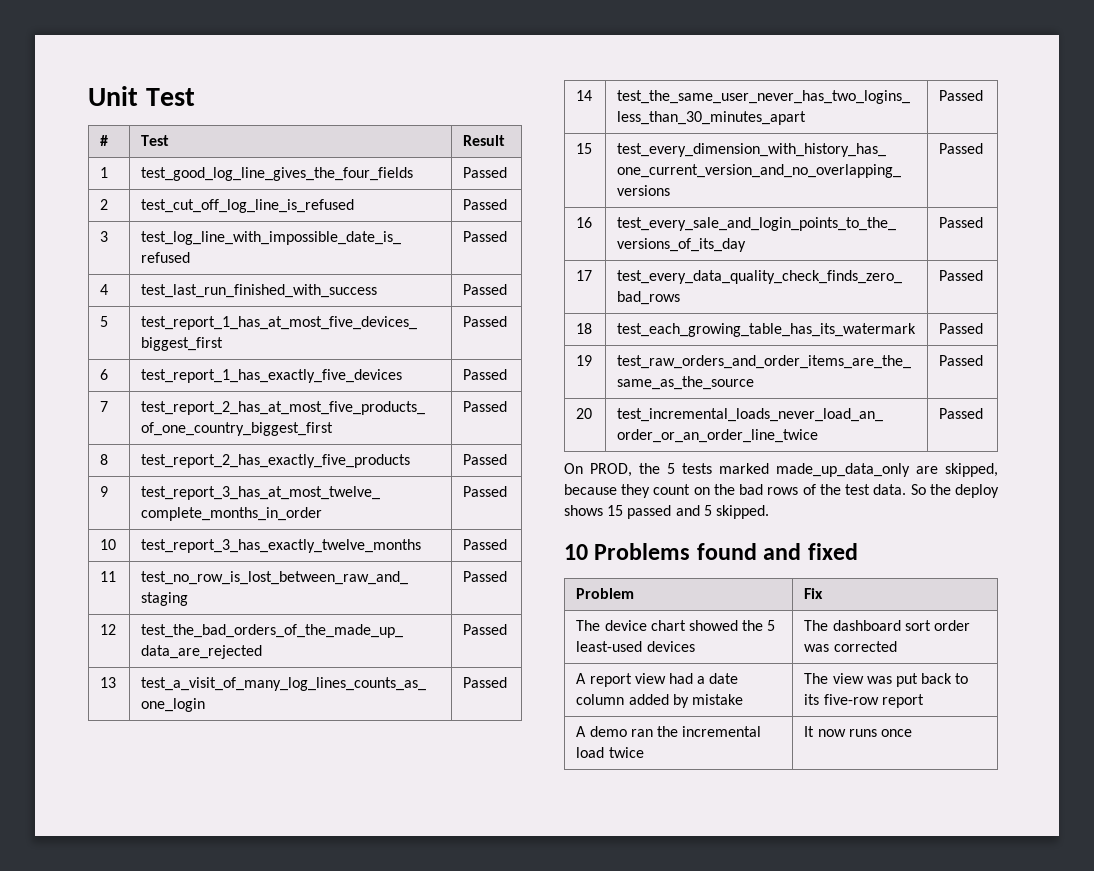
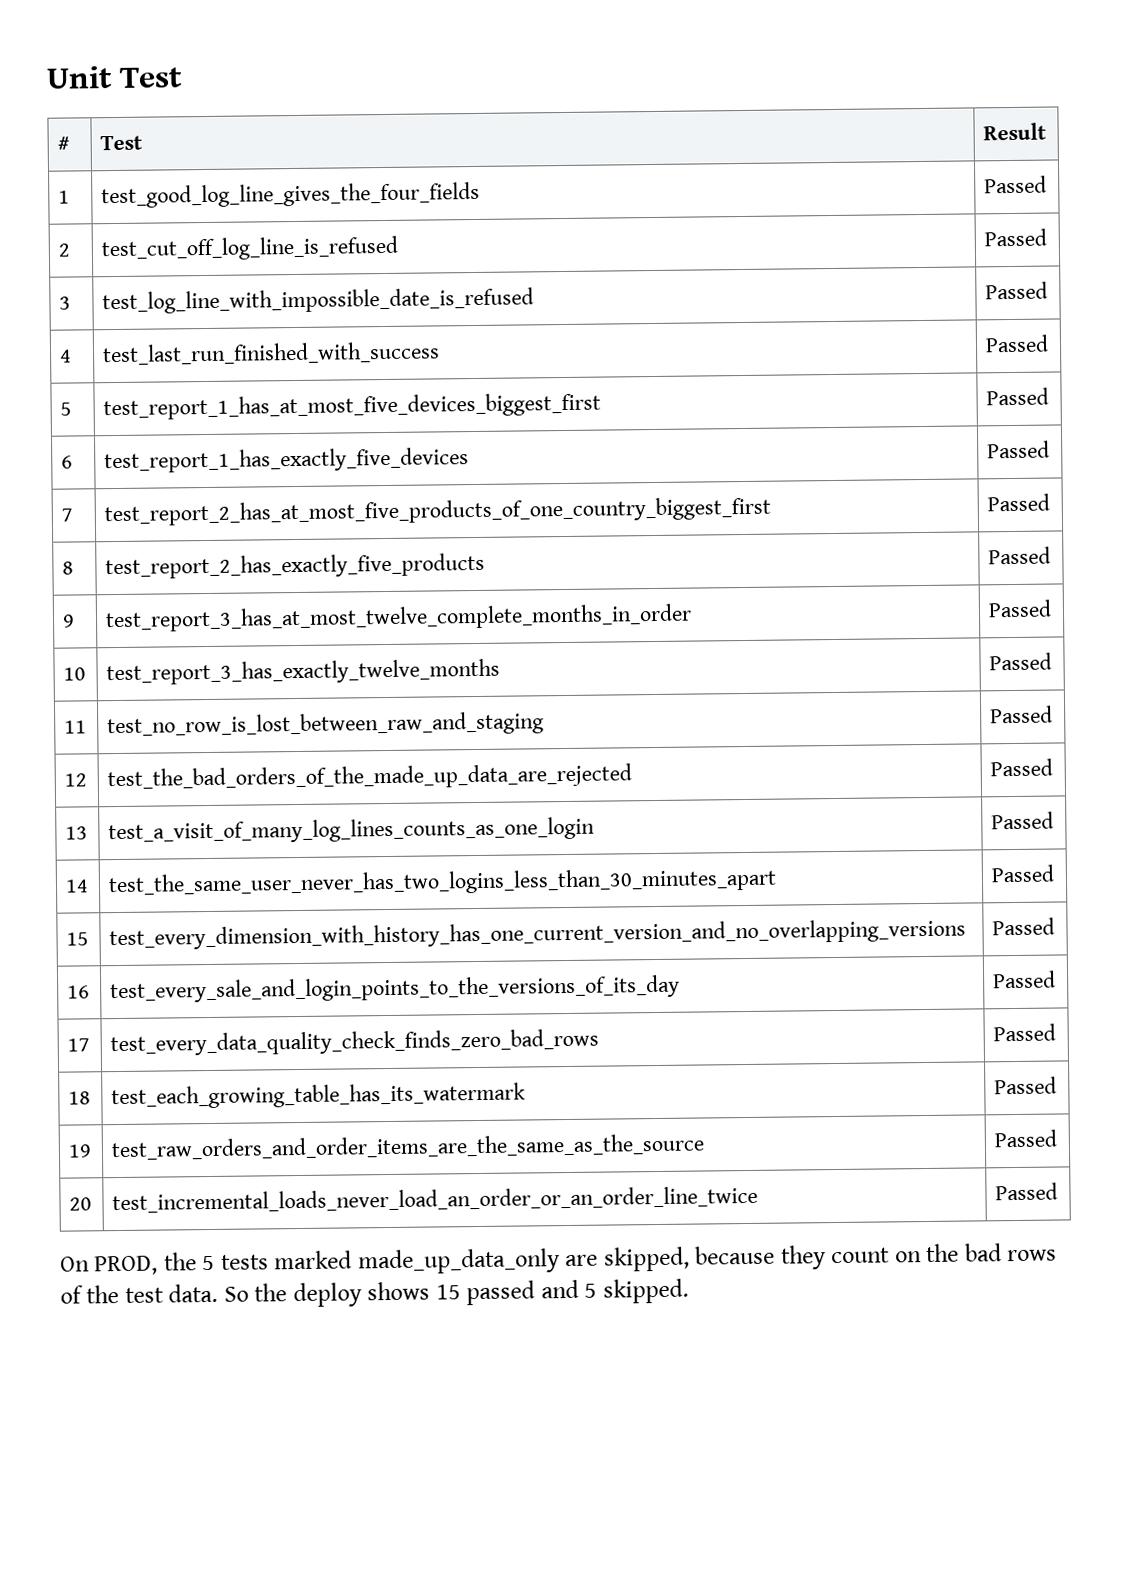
- 10 Problems found and fixed
- Problem | Fix
- The device chart showed the 5 least-used devices | The dashboard sort order was corrected
- A report view had a date column added by mistake | The view was put back to its five-row report
- A demo ran the incremental load twice | It now runs once

